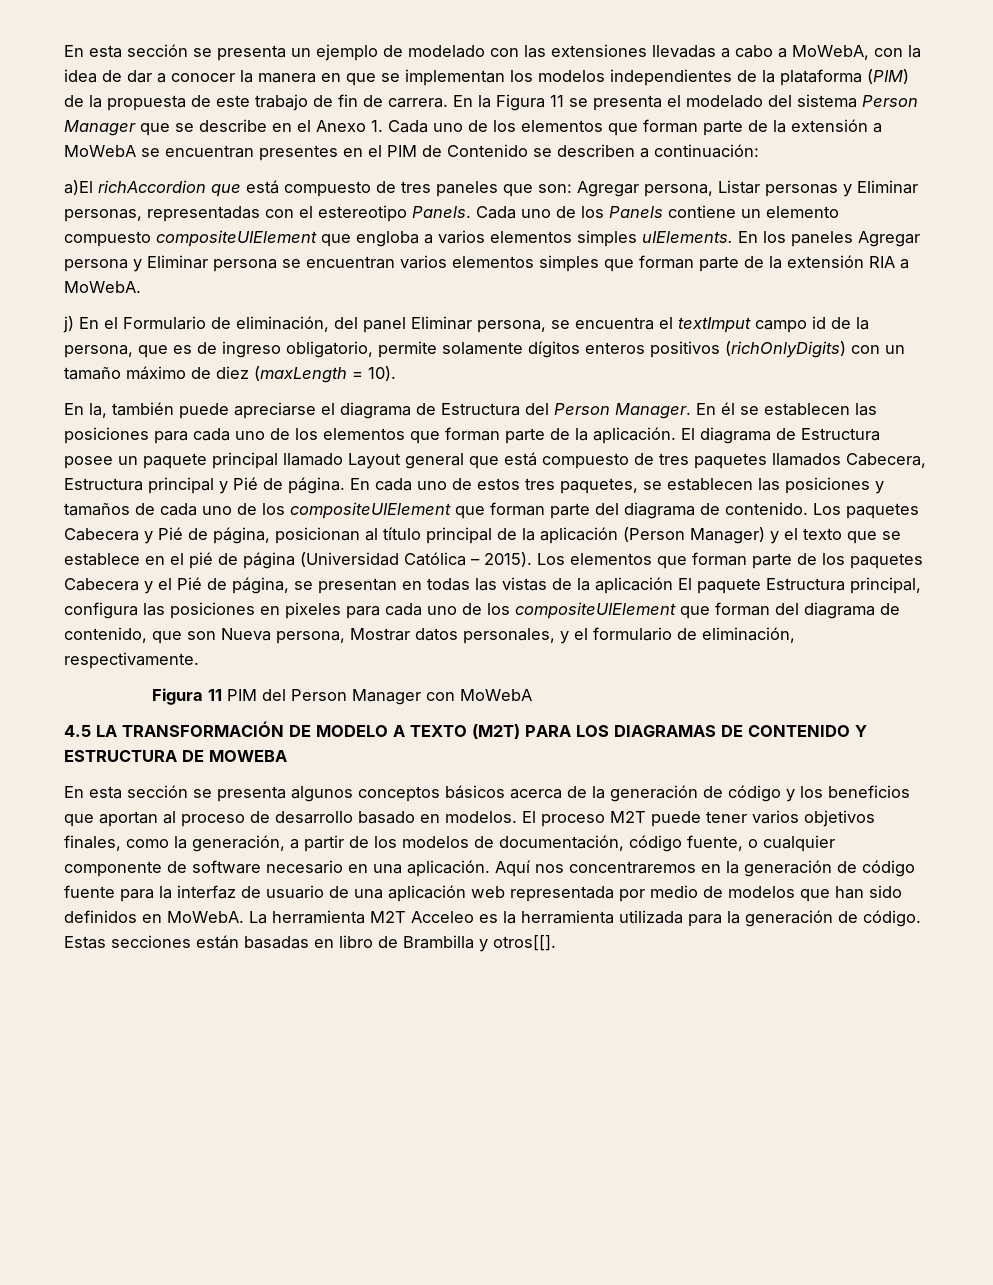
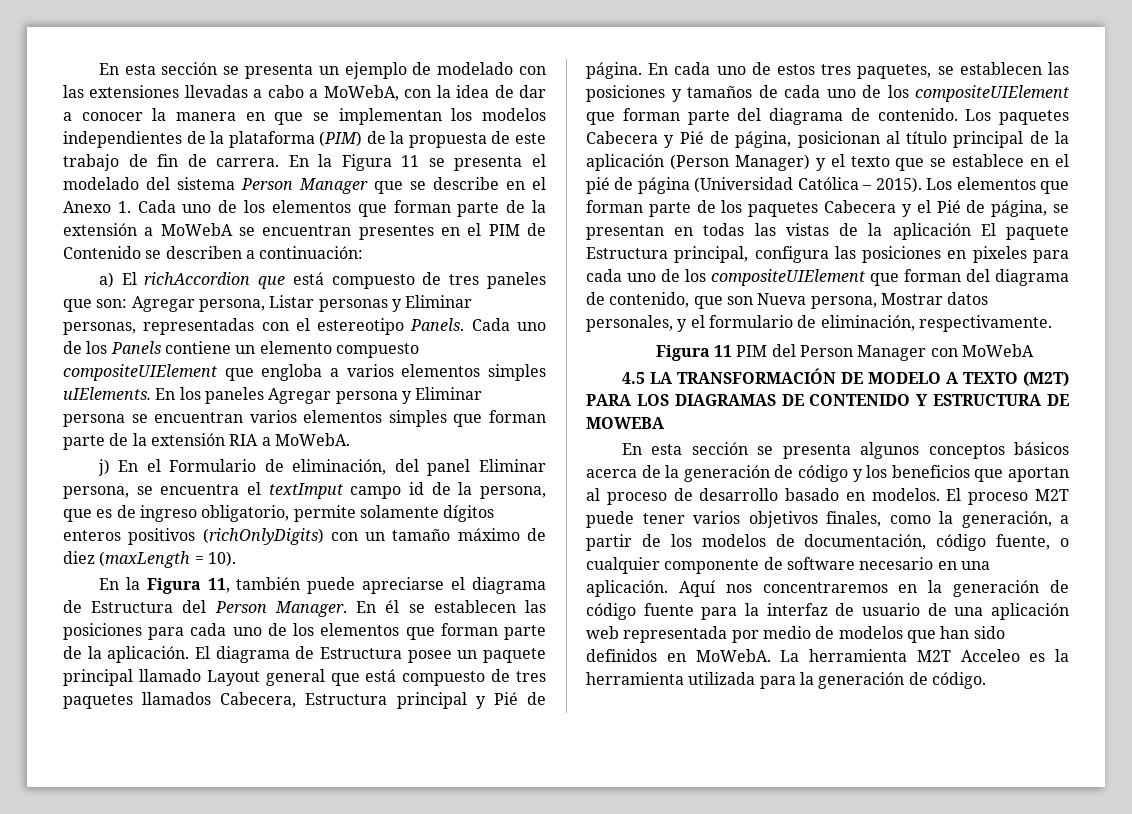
- a)El richAccordion que está compuesto de tres paneles que son: Agregar persona, Listar personas y Eliminar personas, representadas con el estereotipo Panels.
+ a) El richAccordion que está compuesto de tres paneles que son: Agregar persona, Listar personas y Eliminar personas, representadas con el estereotipo Panels.
- En la, también puede apreciarse el diagrama de Estructura del Person Manager.
+ En la Figura 11, también puede apreciarse el diagrama de Estructura del Person Manager.
- Estas secciones están basadas en libro de Brambilla y otros[[].

